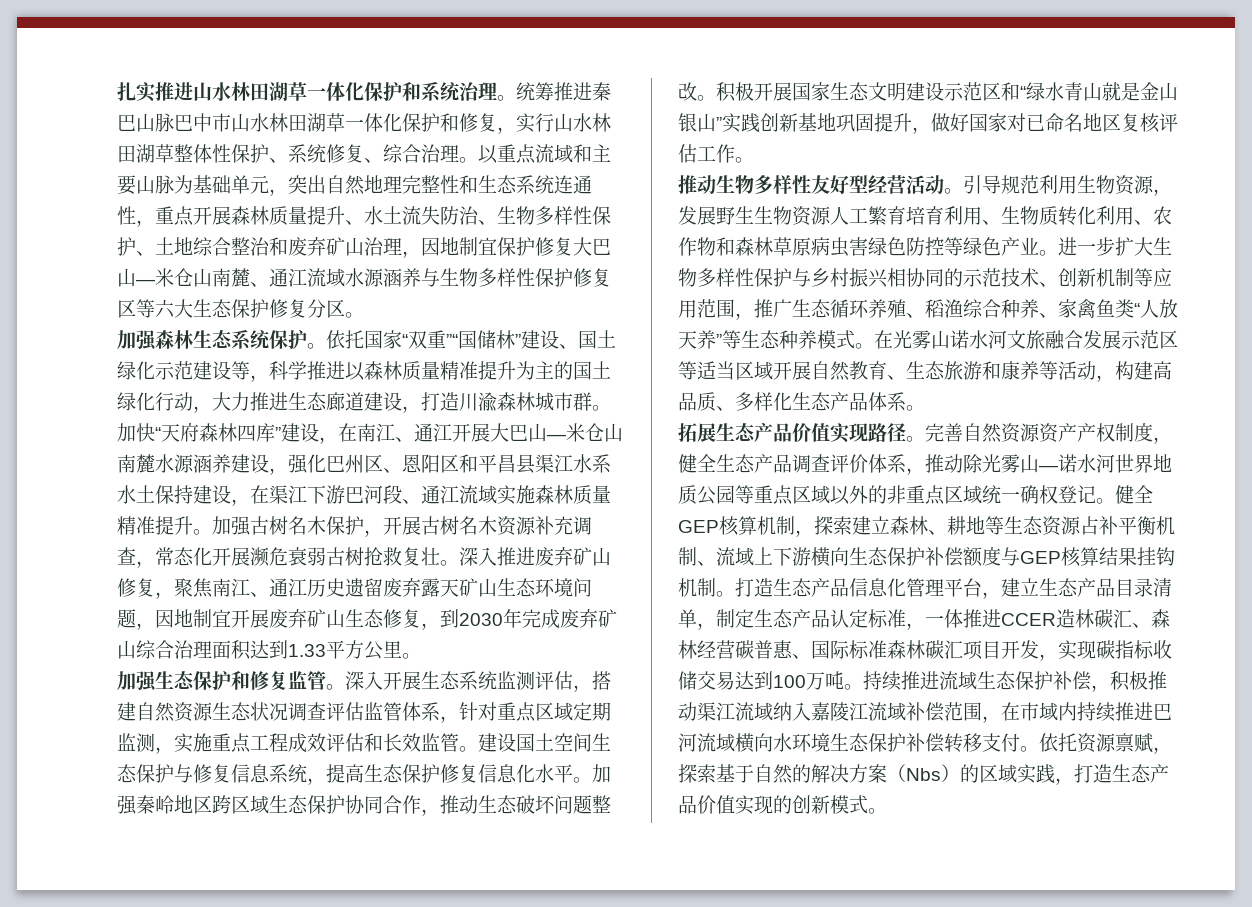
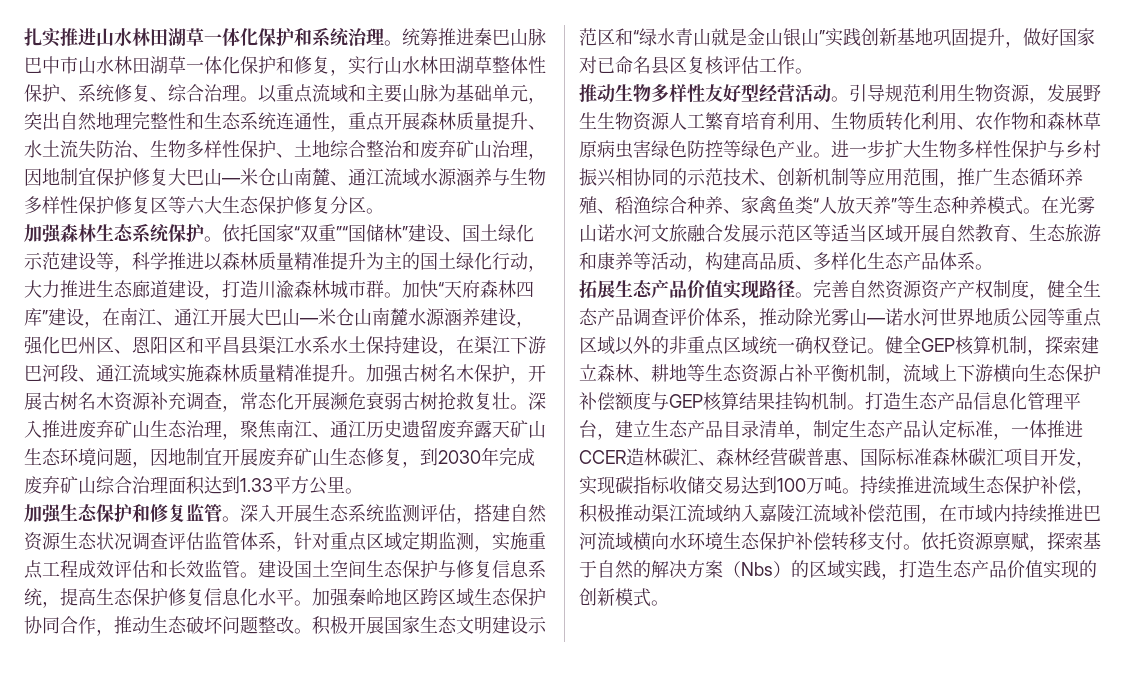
- 深入推进废弃矿山修复，聚焦南江、通江历史遗留废弃露天矿山生态环境问题，因地制宜开展废弃矿山生态修复，到2030年完成废弃矿山综合治理面积达到1.33平方公里。
+ 深入推进废弃矿山生态治理，聚焦南江、通江历史遗留废弃露天矿山生态环境问题，因地制宜开展废弃矿山生态修复，到2030年完成废弃矿山综合治理面积达到1.33平方公里。
- 积极开展国家生态文明建设示范区和“绿水青山就是金山银山”实践创新基地巩固提升，做好国家对已命名地区复核评估工作。
+ 积极开展国家生态文明建设示范区和“绿水青山就是金山银山”实践创新基地巩固提升，做好国家对已命名县区复核评估工作。
- 健全GEP核算机制，探索建立森林、耕地等生态资源占补平衡机制、流域上下游横向生态保护补偿额度与GEP核算结果挂钩机制。
+ 健全GEP核算机制，探索建立森林、耕地等生态资源占补平衡机制，流域上下游横向生态保护补偿额度与GEP核算结果挂钩机制。

